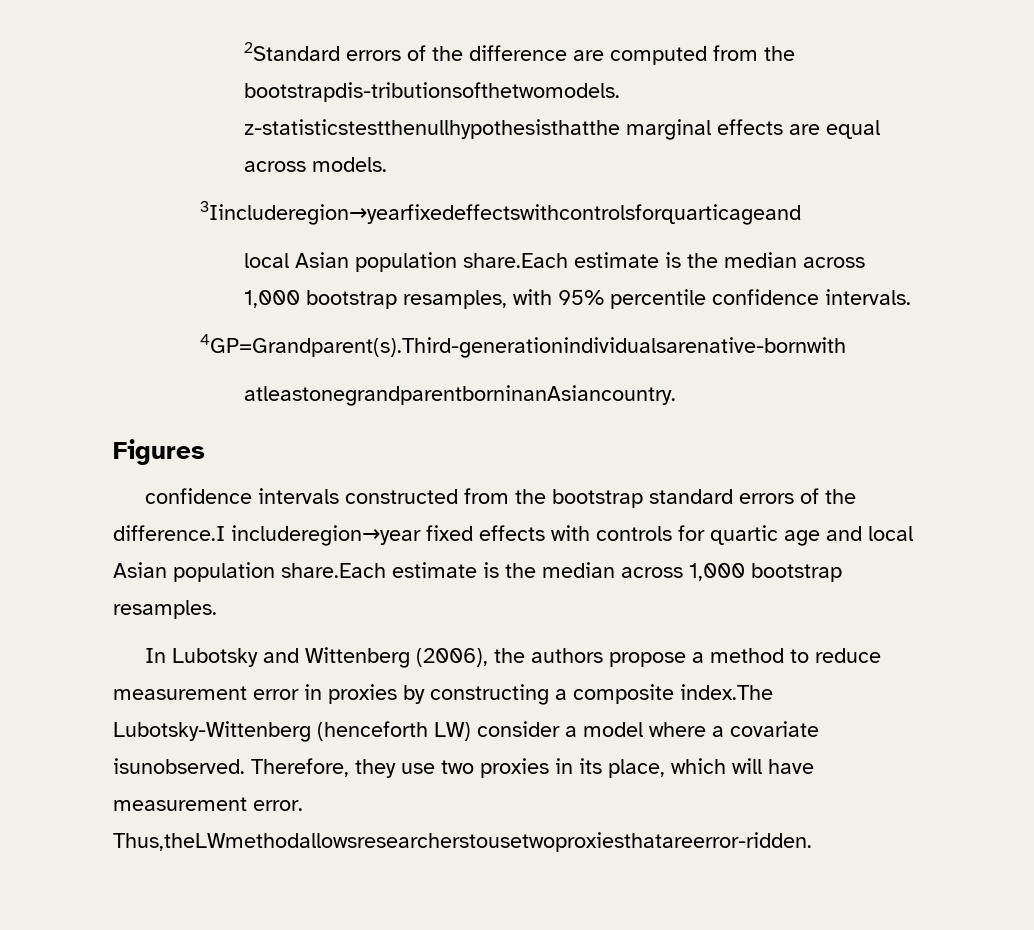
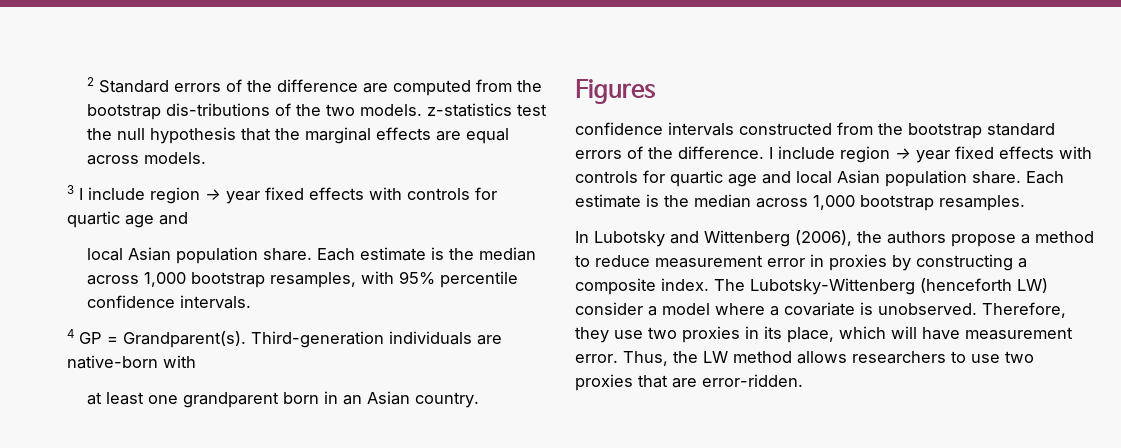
- 2Standard errors of the difference are computed from the bootstrapdis-tributionsofthetwomodels. z-statisticstestthenullhypothesisthatthe marginal effects are equal across models.
+ 2 Standard errors of the difference are computed from the bootstrap dis-tributions of the two models. z-statistics test the null hypothesis that the marginal effects are equal across models.
- 3Iincluderegion→yearfixedeffectswithcontrolsforquarticageand
- local Asian population share.Each estimate is the median across 1,000 bootstrap resamples, with 95% percentile confidence intervals.
+ 3 I include region → year fixed effects with controls for quartic age and
+ local Asian population share. Each estimate is the median across 1,000 bootstrap resamples, with 95% percentile confidence intervals.
- 4GP=Grandparent(s).Third-generationindividualsarenative-bornwith
- atleastonegrandparentborninanAsiancountry.
+ 4 GP = Grandparent(s). Third-generation individuals are native-born with
+ at least one grandparent born in an Asian country.
- confidence intervals constructed from the bootstrap standard errors of the difference.I includeregion→year fixed effects with controls for quartic age and local Asian population share.Each estimate is the median across 1,000 bootstrap resamples.
+ confidence intervals constructed from the bootstrap standard errors of the difference. I include region → year fixed effects with controls for quartic age and local Asian population share. Each estimate is the median across 1,000 bootstrap resamples.
- In Lubotsky and Wittenberg (2006), the authors propose a method to reduce measurement error in proxies by constructing a composite index.The Lubotsky-Wittenberg (henceforth LW) consider a model where a covariate isunobserved.
+ In Lubotsky and Wittenberg (2006), the authors propose a method to reduce measurement error in proxies by constructing a composite index. The Lubotsky-Wittenberg (henceforth LW) consider a model where a covariate is unobserved.
- Thus,theLWmethodallowsresearcherstousetwoproxiesthatareerror-ridden.
+ Thus, the LW method allows researchers to use two proxies that are error-ridden.

